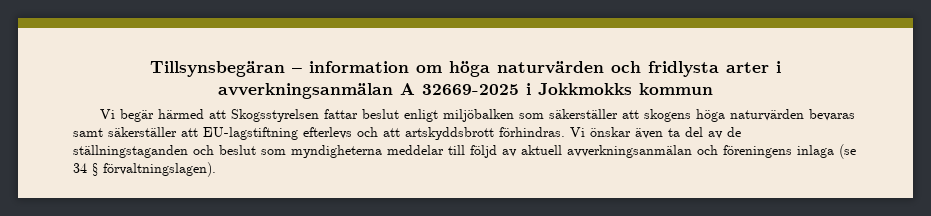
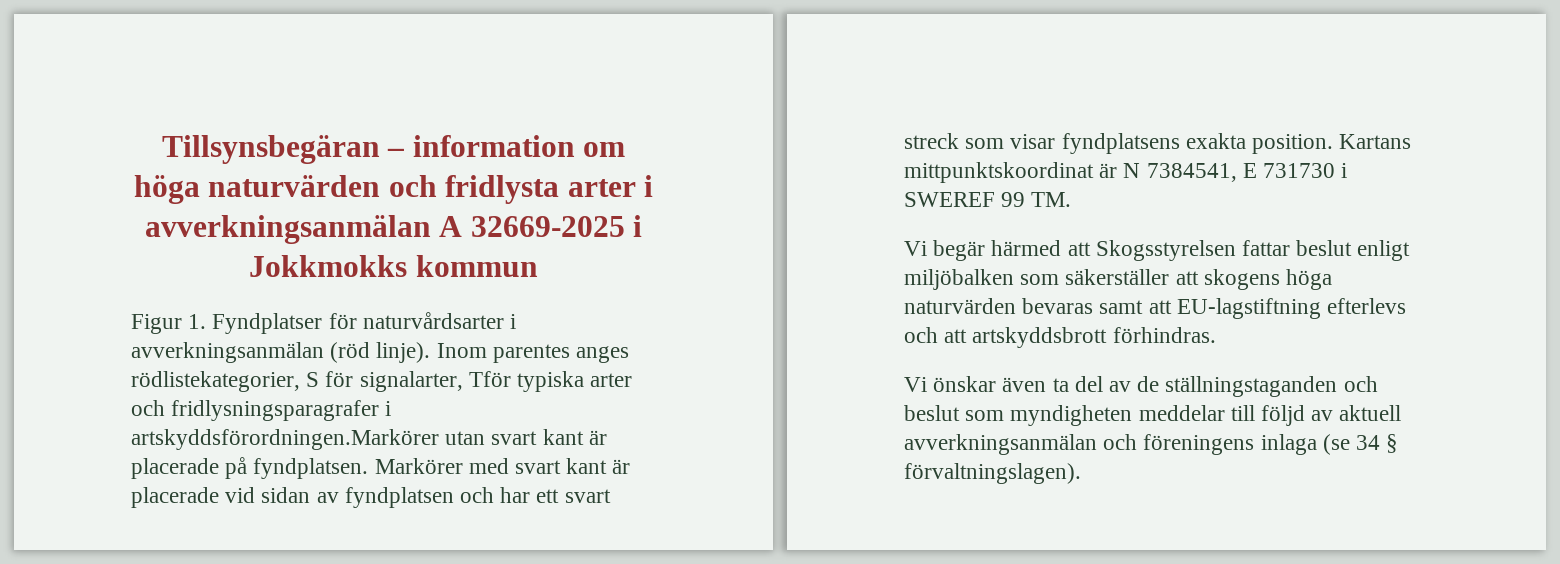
+ Figur 1. Fyndplatser för naturvårdsarter i avverkningsanmälan (röd linje). Inom parentes anges rödlistekategorier, S för signalarter, Tför typiska arter och fridlysningsparagrafer i artskyddsförordningen.Markörer utan svart kant är placerade på fyndplatsen. Markörer med svart kant är placerade vid sidan av fyndplatsen och har ett svart streck som visar fyndplatsens exakta position. Kartans mittpunktskoordinat är N 7384541, E 731730 i SWEREF 99 TM.
- Vi begär härmed att Skogsstyrelsen fattar beslut enligt miljöbalken som säkerställer att skogens höga naturvärden bevaras samt säkerställer att EU-lagstiftning efterlevs och att artskyddsbrott förhindras. Vi önskar även ta del av de ställningstaganden och beslut som myndigheterna meddelar till följd av aktuell avverkningsanmälan och föreningens inlaga (se 34 § förvaltningslagen).
+ Vi begär härmed att Skogsstyrelsen fattar beslut enligt miljöbalken som säkerställer att skogens höga naturvärden bevaras samt att EU-lagstiftning efterlevs och att artskyddsbrott förhindras.
+ Vi önskar även ta del av de ställningstaganden och beslut som myndigheten meddelar till följd av aktuell avverkningsanmälan och föreningens inlaga (se 34 § förvaltningslagen).

